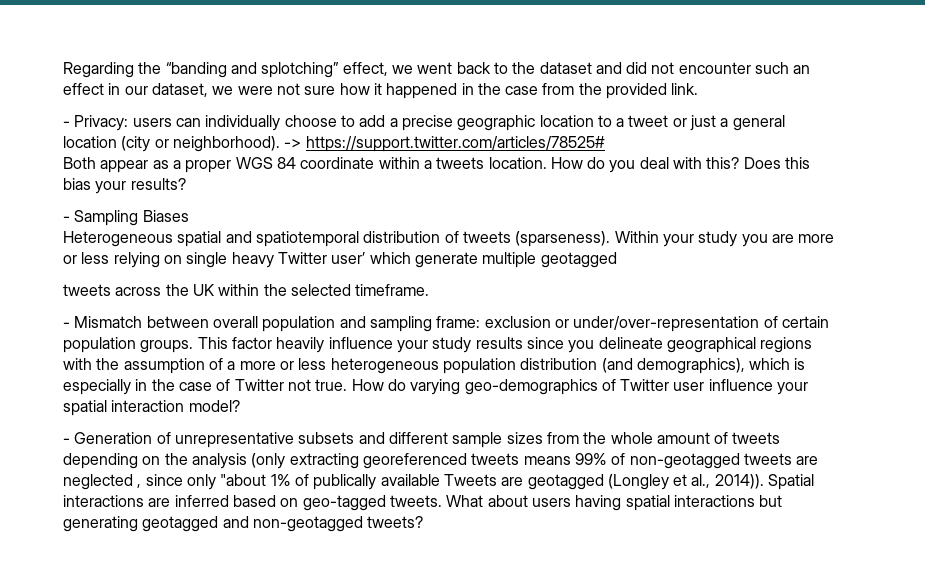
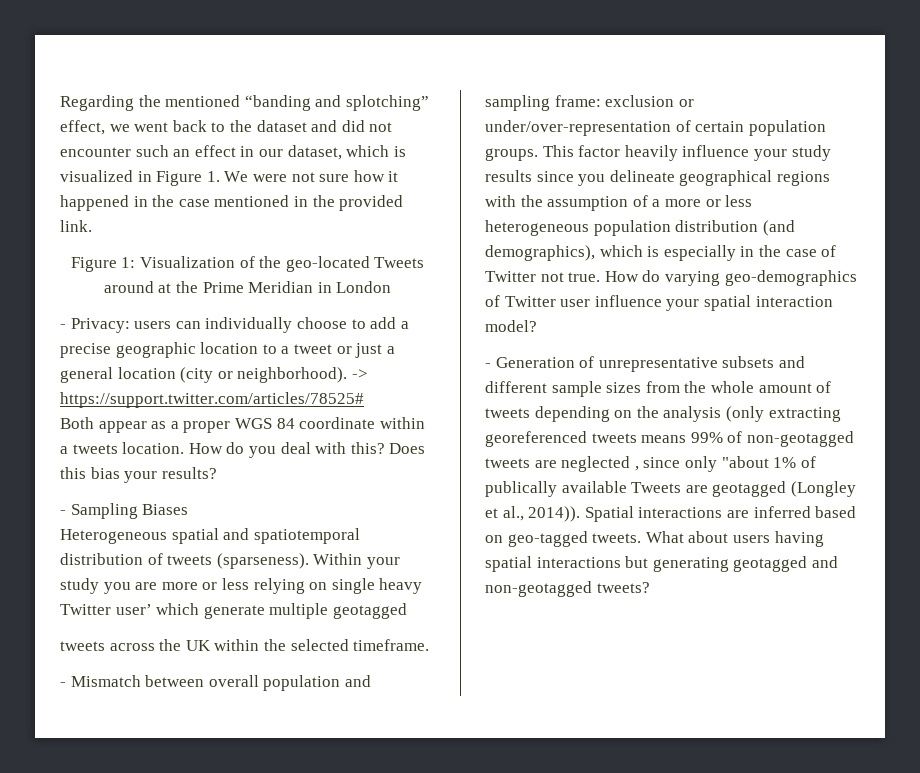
- Regarding the “banding and splotching” effect, we went back to the dataset and did not encounter such an effect in our dataset, we were not sure how it happened in the case from the provided link.
+ Regarding the mentioned “banding and splotching” effect, we went back to the dataset and did not encounter such an effect in our dataset, which is visualized in Figure 1. We were not sure how it happened in the case mentioned in the provided link.
+ Figure 1: Visualization of the geo-located Tweets around at the Prime Meridian in London

